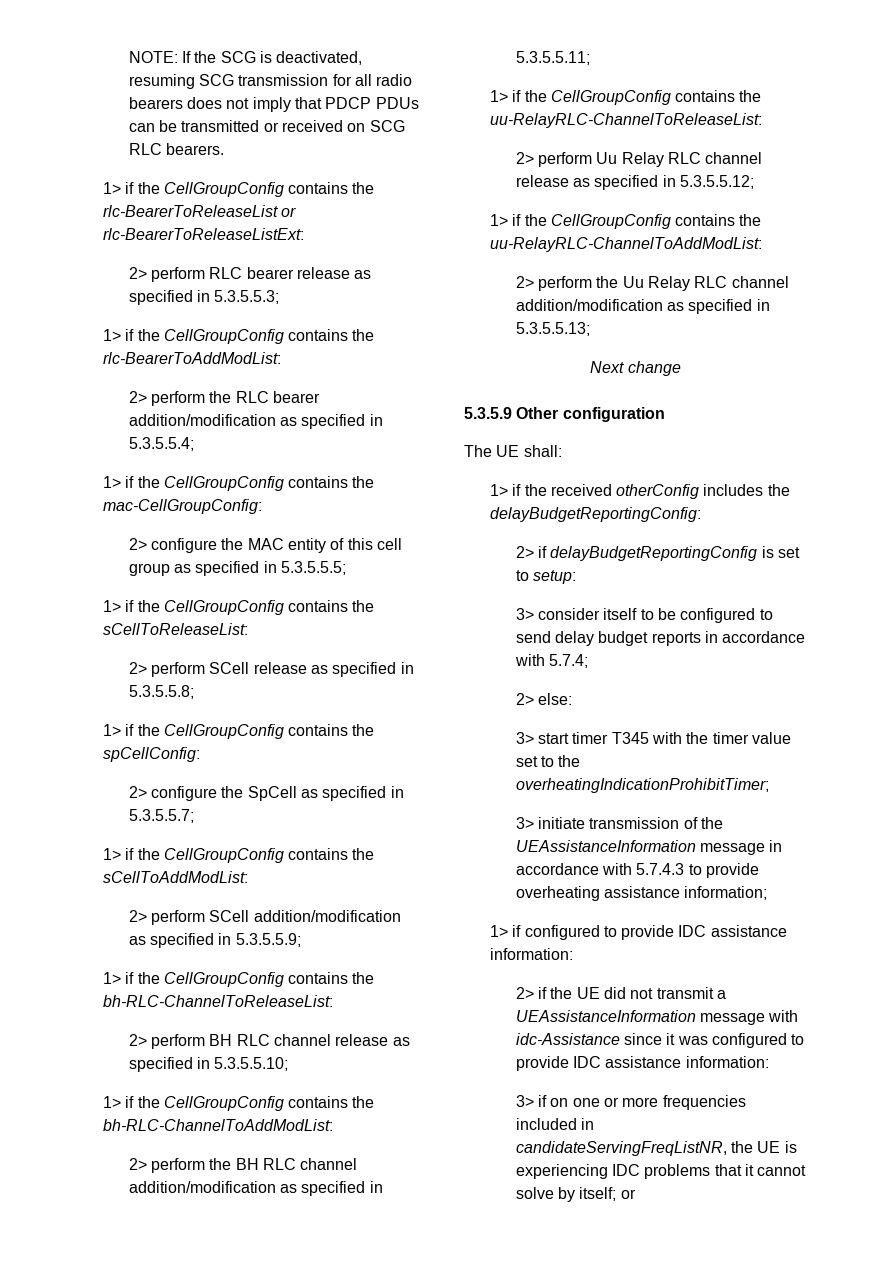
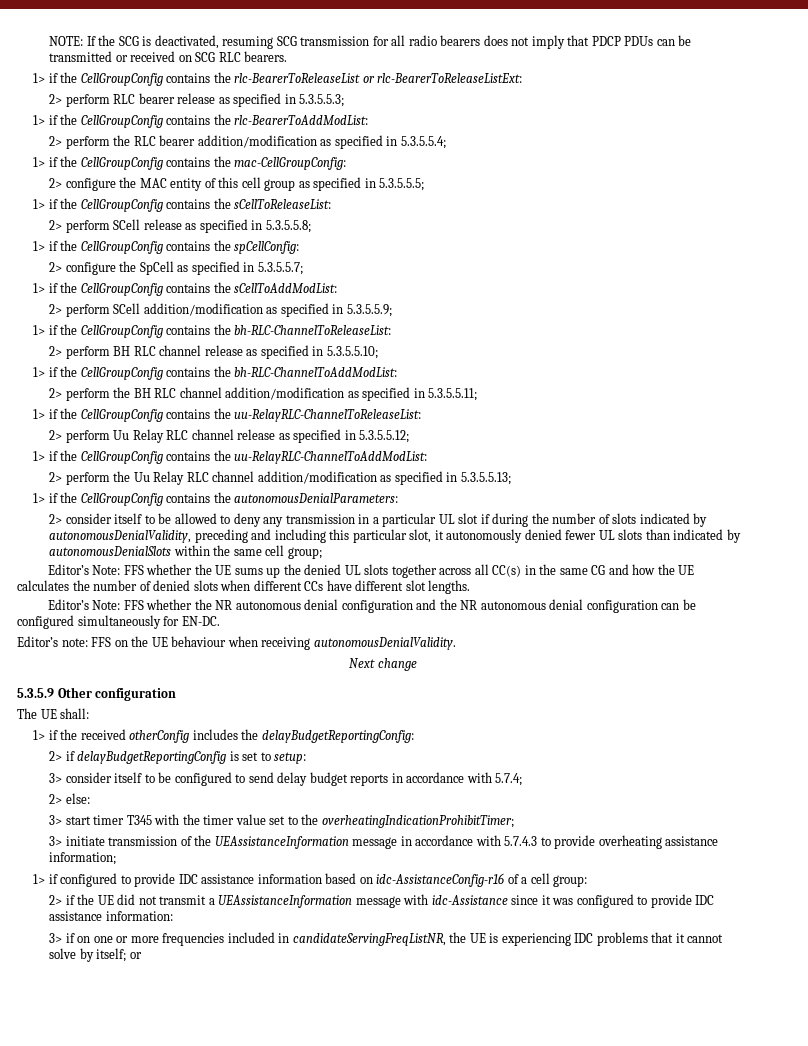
+ 1> if the CellGroupConfig contains the autonomousDenialParameters:
+ 2> consider itself to be allowed to deny any transmission in a particular UL slot if during the number of slots indicated by autonomousDenialValidity, preceding and including this particular slot, it autonomously denied fewer UL slots than indicated by autonomousDenialSlots within the same cell group;
+ Editor’s Note: FFS whether the UE sums up the denied UL slots together across all CC(s) in the same CG and how the UE calculates the number of denied slots when different CCs have different slot lengths.
+ Editor’s Note: FFS whether the NR autonomous denial configuration and the NR autonomous denial configuration can be configured simultaneously for EN-DC.
+ Editor’s note: FFS on the UE behaviour when receiving autonomousDenialValidity.
- 1> if configured to provide IDC assistance information:
+ 1> if configured to provide IDC assistance information based on idc-AssistanceConfig-r16 of a cell group:

